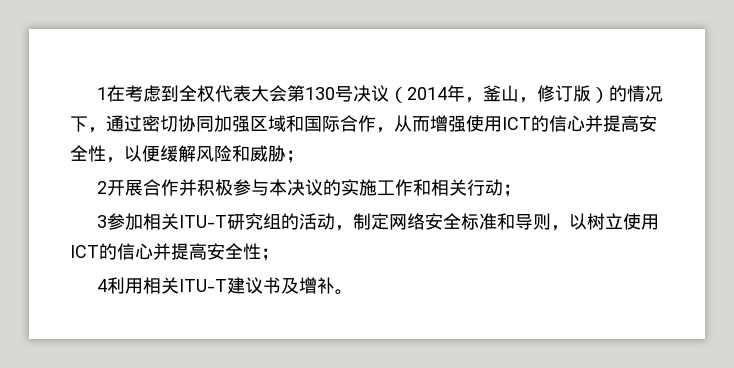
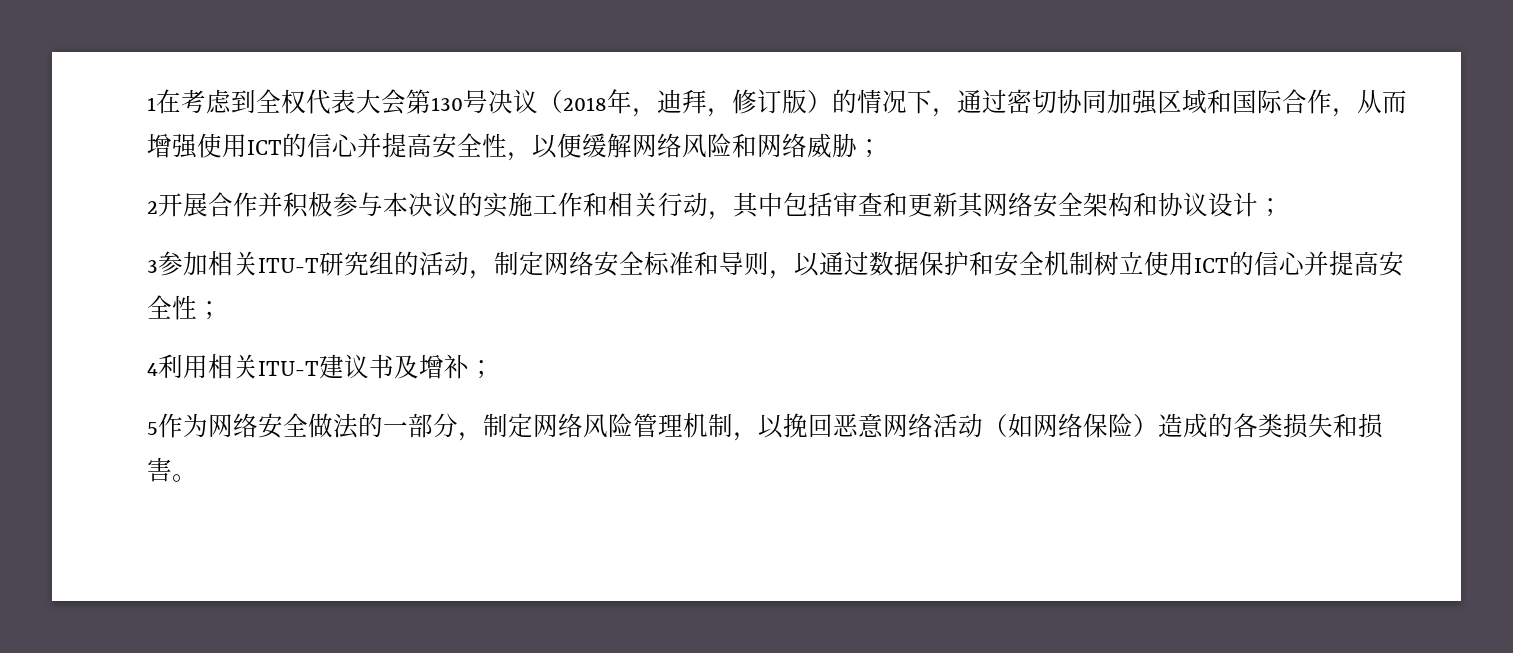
- 1在考虑到全权代表大会第130号决议（2014年，釜山，修订版）的情况下，通过密切协同加强区域和国际合作，从而增强使用ICT的信心并提高安全性，以便缓解风险和威胁；
+ 1在考虑到全权代表大会第130号决议（2018年，迪拜，修订版）的情况下，通过密切协同加强区域和国际合作，从而增强使用ICT的信心并提高安全性，以便缓解网络风险和网络威胁；
- 2开展合作并积极参与本决议的实施工作和相关行动；
+ 2开展合作并积极参与本决议的实施工作和相关行动，其中包括审查和更新其网络安全架构和协议设计；
- 3参加相关ITU-T研究组的活动，制定网络安全标准和导则，以树立使用ICT的信心并提高安全性；
+ 3参加相关ITU-T研究组的活动，制定网络安全标准和导则，以通过数据保护和安全机制树立使用ICT的信心并提高安全性；
- 4利用相关ITU-T建议书及增补。
+ 4利用相关ITU-T建议书及增补；
+ 5作为网络安全做法的一部分，制定网络风险管理机制，以挽回恶意网络活动（如网络保险）造成的各类损失和损害。

